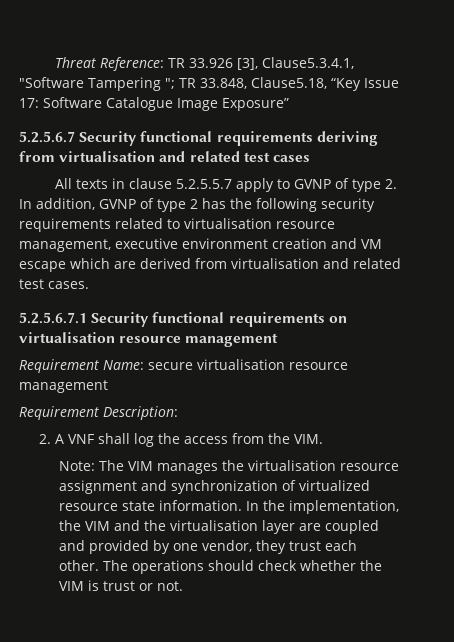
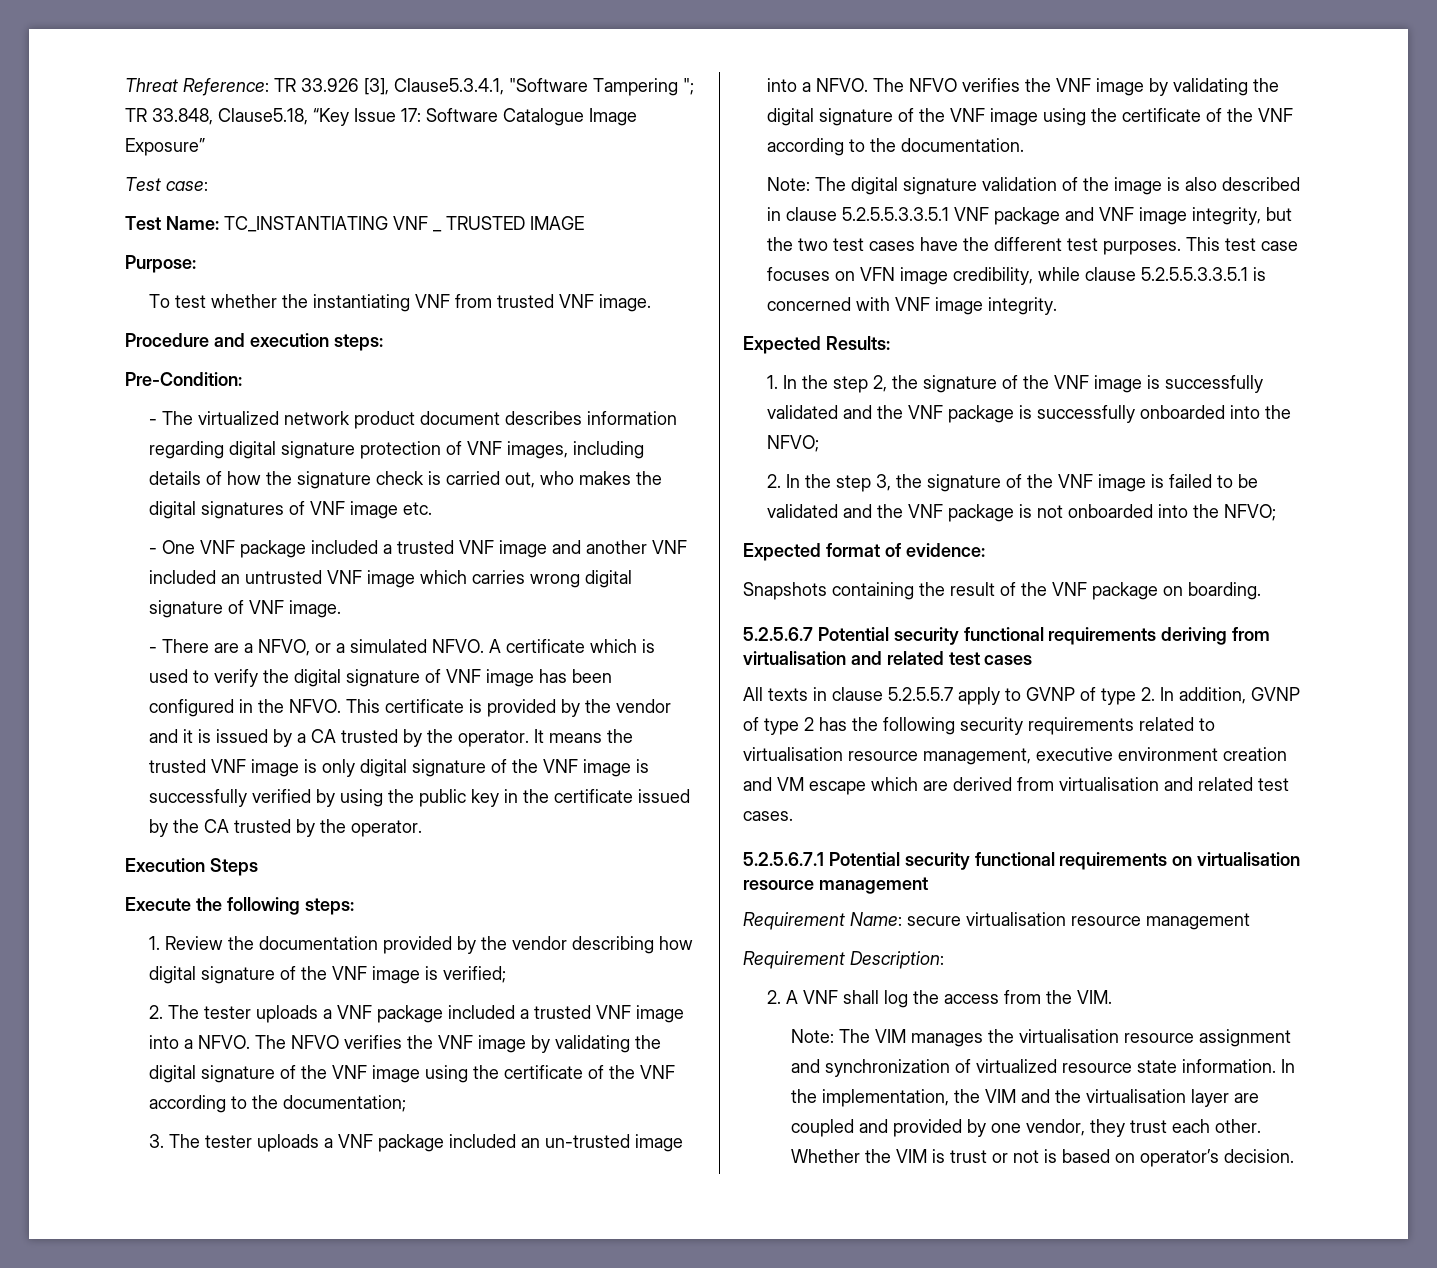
+ Test case:
+ Test Name: TC_INSTANTIATING VNF _ TRUSTED IMAGE
+ Purpose:
+ To test whether the instantiating VNF from trusted VNF image.
+ Procedure and execution steps:
+ Pre-Condition:
+ - The virtualized network product document describes information regarding digital signature protection of VNF images, including details of how the signature check is carried out, who makes the digital signatures of VNF image etc.
+ - One VNF package included a trusted VNF image and another VNF included an untrusted VNF image which carries wrong digital signature of VNF image.
+ - There are a NFVO, or a simulated NFVO. A certificate which is used to verify the digital signature of VNF image has been configured in the NFVO. This certificate is provided by the vendor and it is issued by a CA trusted by the operator. It means the trusted VNF image is only digital signature of the VNF image is successfully verified by using the public key in the certificate issued by the CA trusted by the operator.
+ Execution Steps
+ Execute the following steps:
+ 1. Review the documentation provided by the vendor describing how digital signature of the VNF image is verified;
+ 2. The tester uploads a VNF package included a trusted VNF image into a NFVO. The NFVO verifies the VNF image by validating the digital signature of the VNF image using the certificate of the VNF according to the documentation;
+ 3. The tester uploads a VNF package included an un-trusted image into a NFVO. The NFVO verifies the VNF image by validating the digital signature of the VNF image using the certificate of the VNF according to the documentation.
+ Note: The digital signature validation of the image is also described in clause 5.2.5.5.3.3.5.1 VNF package and VNF image integrity, but the two test cases have the different test purposes. This test case focuses on VFN image credibility, while clause 5.2.5.5.3.3.5.1 is concerned with VNF image integrity.
+ Expected Results:
+ 1. In the step 2, the signature of the VNF image is successfully validated and the VNF package is successfully onboarded into the NFVO;
+ 2. In the step 3, the signature of the VNF image is failed to be validated and the VNF package is not onboarded into the NFVO;
+ Expected format of evidence:
+ Snapshots containing the result of the VNF package on boarding.
- 5.2.5.6.7 Security functional requirements deriving from virtualisation and related test cases
+ 5.2.5.6.7 Potential security functional requirements deriving from virtualisation and related test cases
- 5.2.5.6.7.1 Security functional requirements on virtualisation resource management
+ 5.2.5.6.7.1 Potential security functional requirements on virtualisation resource management
- The operations should check whether the VIM is trust or not.
+ Whether the VIM is trust or not is based on operator’s decision.

